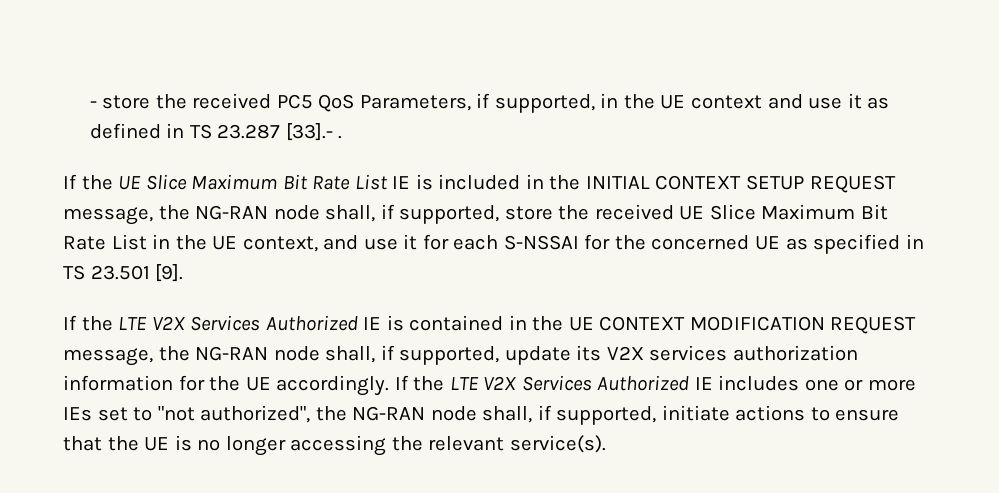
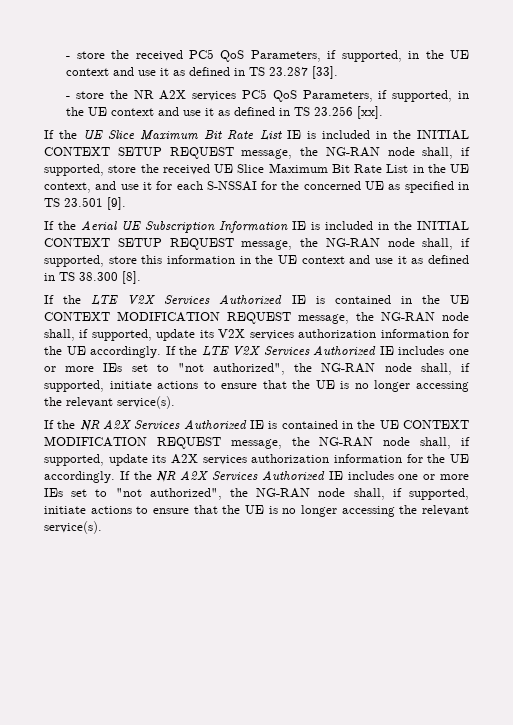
- - store the received PC5 QoS Parameters, if supported, in the UE context and use it as defined in TS 23.287 [33].- .
+ - store the received PC5 QoS Parameters, if supported, in the UE context and use it as defined in TS 23.287 [33].
+ - store the NR A2X services PC5 QoS Parameters, if supported, in the UE context and use it as defined in TS 23.256 [xx].
+ If the Aerial UE Subscription Information IE is included in the INITIAL CONTEXT SETUP REQUEST message, the NG-RAN node shall, if supported, store this information in the UE context and use it as defined in TS 38.300 [8].
+ If the NR A2X Services Authorized IE is contained in the UE CONTEXT MODIFICATION REQUEST message, the NG-RAN node shall, if supported, update its A2X services authorization information for the UE accordingly. If the NR A2X Services Authorized IE includes one or more IEs set to "not authorized", the NG-RAN node shall, if supported, initiate actions to ensure that the UE is no longer accessing the relevant service(s).

